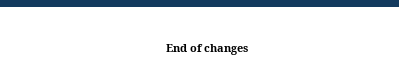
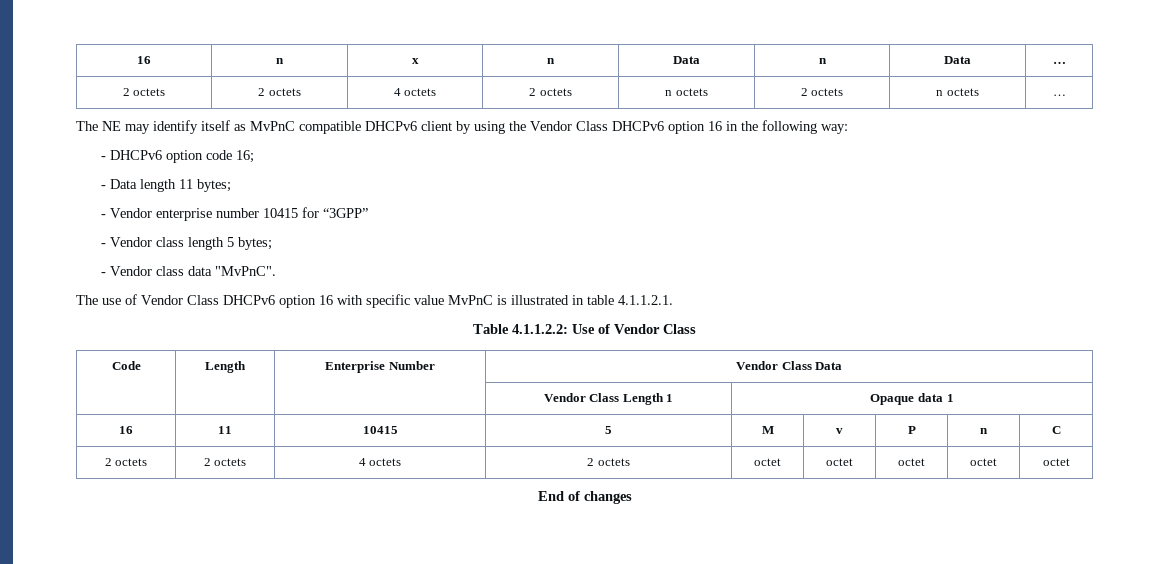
+ 16 | n | x | n | Data | n | Data | …
+ 2 octets | 2 octets | 4 octets | 2 octets | n octets | 2 octets | n octets | …
+ The NE may identify itself as MvPnC compatible DHCPv6 client by using the Vendor Class DHCPv6 option 16 in the following way:
+ - DHCPv6 option code 16;
+ - Data length 11 bytes;
+ - Vendor enterprise number 10415 for “3GPP”
+ - Vendor class length 5 bytes;
+ - Vendor class data "MvPnC".
+ The use of Vendor Class DHCPv6 option 16 with specific value MvPnC is illustrated in table 4.1.1.2.1.
+ Table 4.1.1.2.2: Use of Vendor Class
+ Code | Length | Enterprise Number | Vendor Class Data
+ | | | Vendor Class Length 1 | Opaque data 1
+ 16 | 11 | 10415 | 5 | M | v | P | n | C
+ 2 octets | 2 octets | 4 octets | 2 octets | octet | octet | octet | octet | octet

